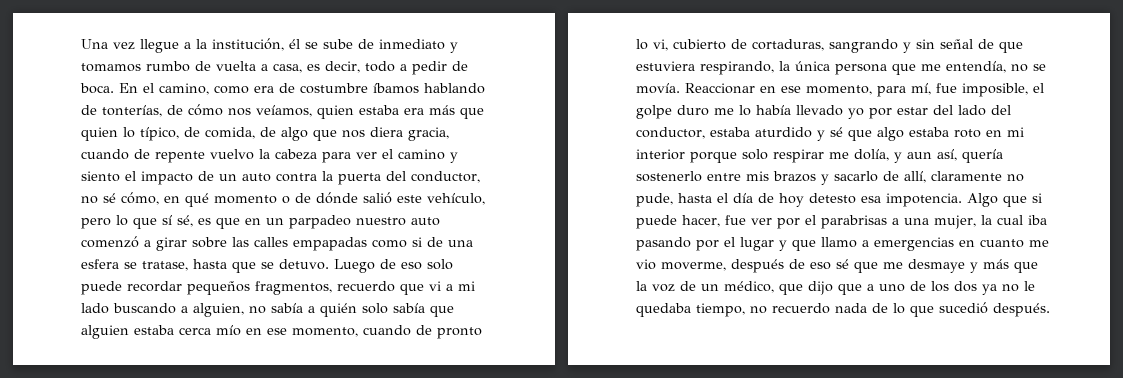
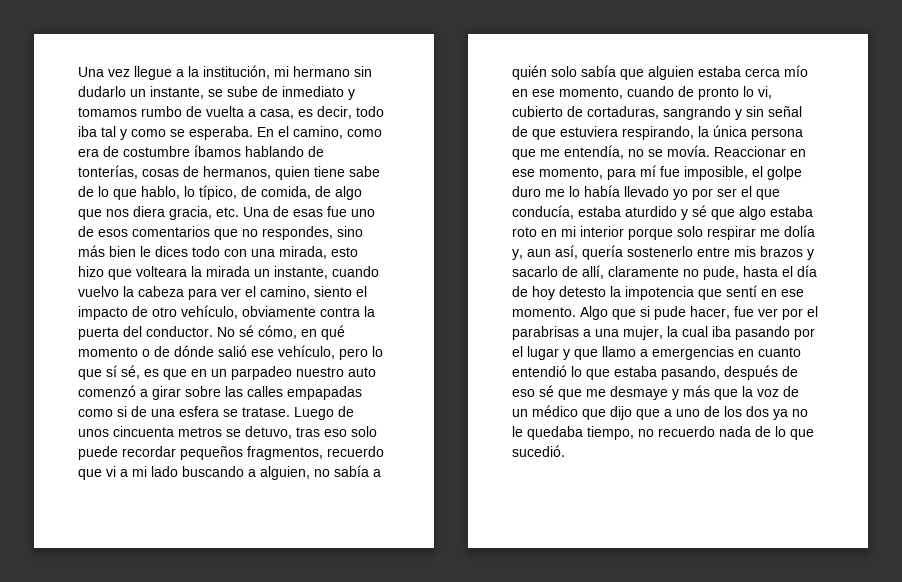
- Una vez llegue a la institución, él se sube de inmediato y tomamos rumbo de vuelta a casa, es decir, todo a pedir de boca.
+ Una vez llegue a la institución, mi hermano sin dudarlo un instante, se sube de inmediato y tomamos rumbo de vuelta a casa, es decir, todo iba tal y como se esperaba.
- En el camino, como era de costumbre íbamos hablando de tonterías, de cómo nos veíamos, quien estaba era más que quien lo típico, de comida, de algo que nos diera gracia, cuando de repente vuelvo la cabeza para ver el camino y siento el impacto de un auto contra la puerta del conductor, no sé cómo, en qué momento o de dónde salió este vehículo, pero lo que sí sé, es que en un parpadeo nuestro auto comenzó a girar sobre las calles empapadas como si de una esfera se tratase, hasta que se detuvo. Luego de eso solo puede recordar pequeños fragmentos, recuerdo que vi a mi lado buscando a alguien, no sabía a quién solo sabía que alguien estaba cerca mío en ese momento, cuando de pronto lo vi, cubierto de cortaduras, sangrando y sin señal de que estuviera respirando, la única persona que me entendía, no se movía.
+ En el camino, como era de costumbre íbamos hablando de tonterías, cosas de hermanos, quien tiene sabe de lo que hablo, lo típico, de comida, de algo que nos diera gracia, etc. Una de esas fue uno de esos comentarios que no respondes, sino más bien le dices todo con una mirada, esto hizo que volteara la mirada un instante, cuando vuelvo la cabeza para ver el camino, siento el impacto de otro vehículo, obviamente contra la puerta del conductor. No sé cómo, en qué momento o de dónde salió ese vehículo, pero lo que sí sé, es que en un parpadeo nuestro auto comenzó a girar sobre las calles empapadas como si de una esfera se tratase. Luego de unos cincuenta metros se detuvo, tras eso solo puede recordar pequeños fragmentos, recuerdo que vi a mi lado buscando a alguien, no sabía a quién solo sabía que alguien estaba cerca mío en ese momento, cuando de pronto lo vi, cubierto de cortaduras, sangrando y sin señal de que estuviera respirando, la única persona que me entendía, no se movía.
- Reaccionar en ese momento, para mí, fue imposible, el golpe duro me lo había llevado yo por estar del lado del conductor, estaba aturdido y sé que algo estaba roto en mi interior porque solo respirar me dolía, y aun así, quería sostenerlo entre mis brazos y sacarlo de allí, claramente no pude, hasta el día de hoy detesto esa impotencia.
+ Reaccionar en ese momento, para mí fue imposible, el golpe duro me lo había llevado yo por ser el que conducía, estaba aturdido y sé que algo estaba roto en mi interior porque solo respirar me dolía y, aun así, quería sostenerlo entre mis brazos y sacarlo de allí, claramente no pude, hasta el día de hoy detesto la impotencia que sentí en ese momento.
- Algo que si puede hacer, fue ver por el parabrisas a una mujer, la cual iba pasando por el lugar y que llamo a emergencias en cuanto me vio moverme, después de eso sé que me desmaye y más que la voz de un médico, que dijo que a uno de los dos ya no le quedaba tiempo, no recuerdo nada de lo que sucedió después.
+ Algo que si pude hacer, fue ver por el parabrisas a una mujer, la cual iba pasando por el lugar y que llamo a emergencias en cuanto entendió lo que estaba pasando, después de eso sé que me desmaye y más que la voz de un médico que dijo que a uno de los dos ya no le quedaba tiempo, no recuerdo nada de lo que sucedió.

